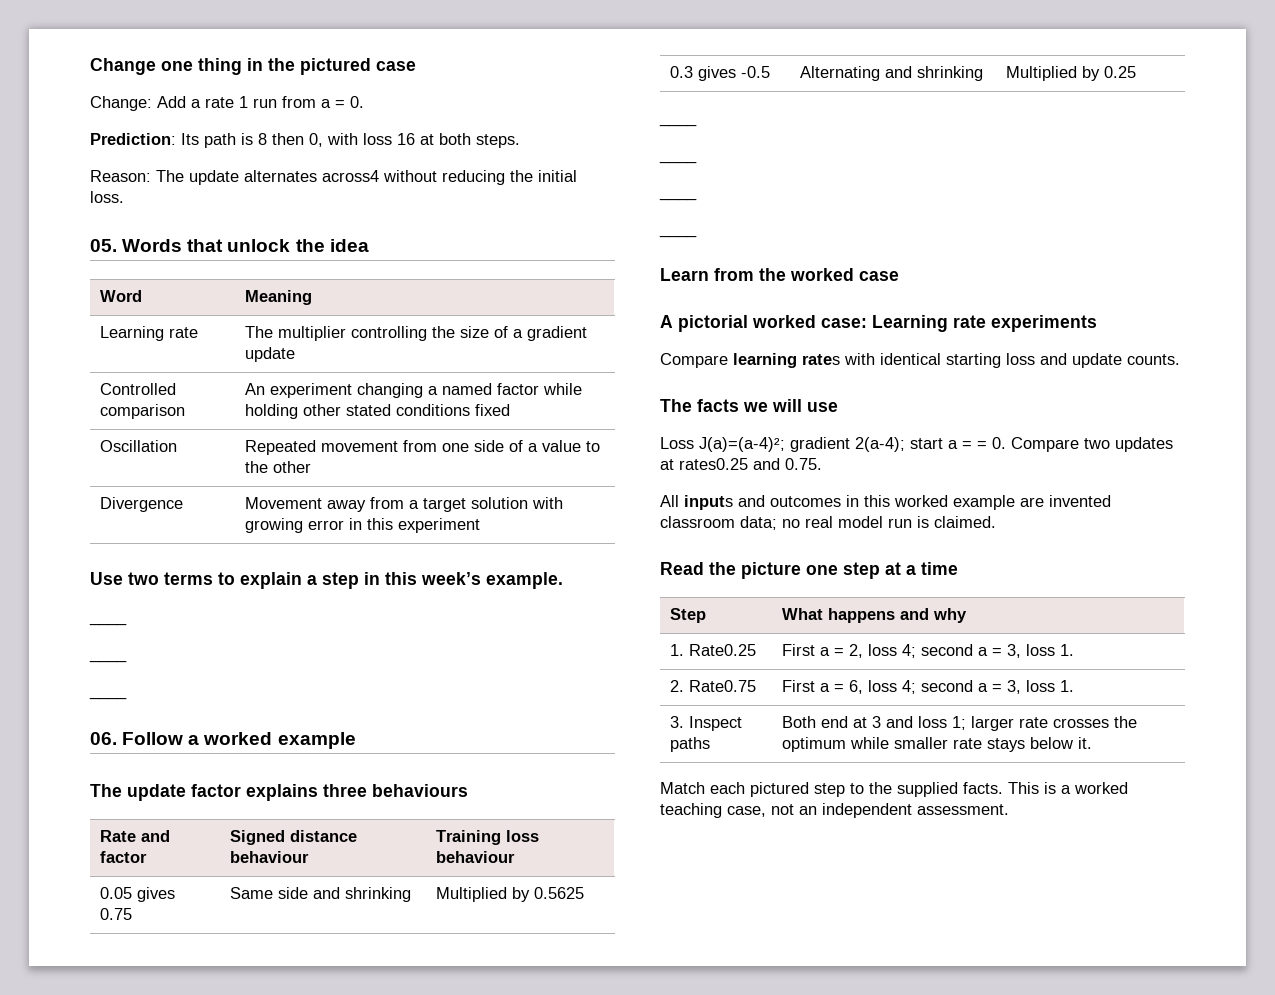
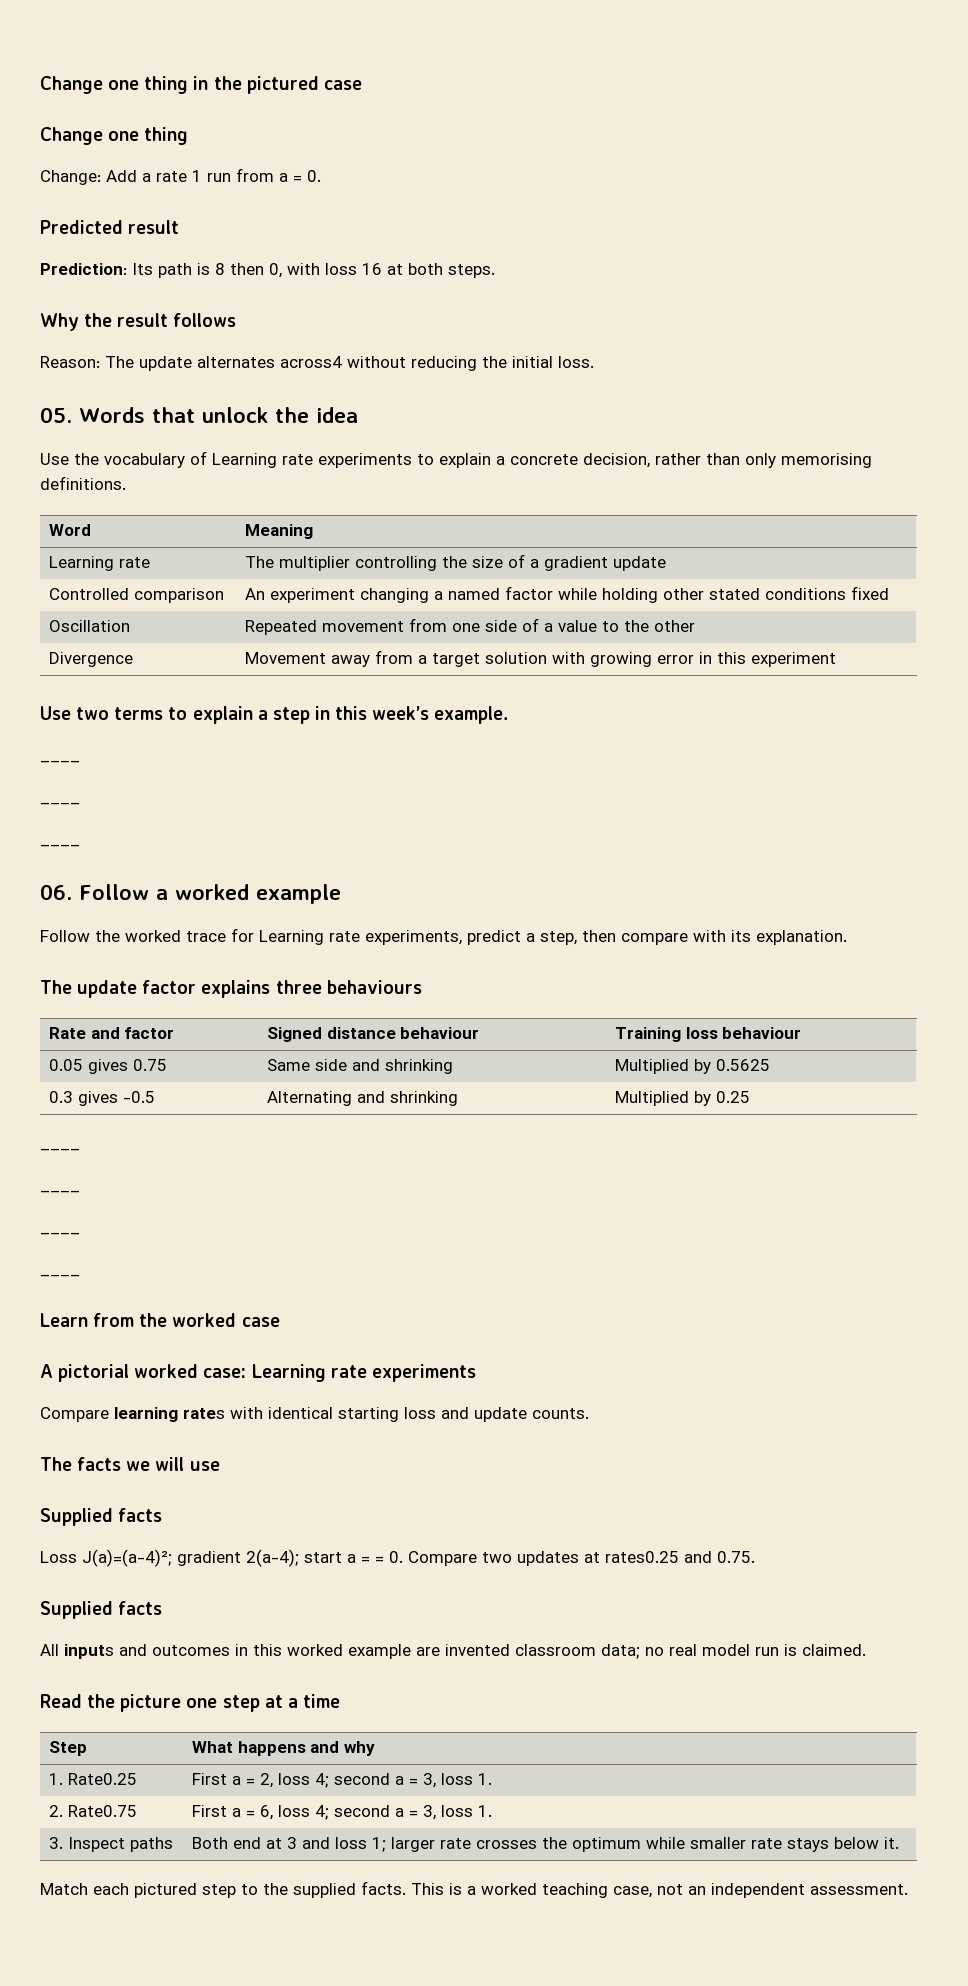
  Change one thing in the pictured case
+ Change one thing
+ Predicted result
+ Why the result follows
+ Use the vocabulary of Learning rate experiments to explain a concrete decision, rather than only memorising definitions.
+ Follow the worked trace for Learning rate experiments, predict a step, then compare with its explanation.
  The facts we will use
+ Supplied facts
  Loss J(a)=(a-4)²; gradient 2(a-4); start a = = 0. Compare two updates at rates0.25 and 0.75.
+ Supplied facts

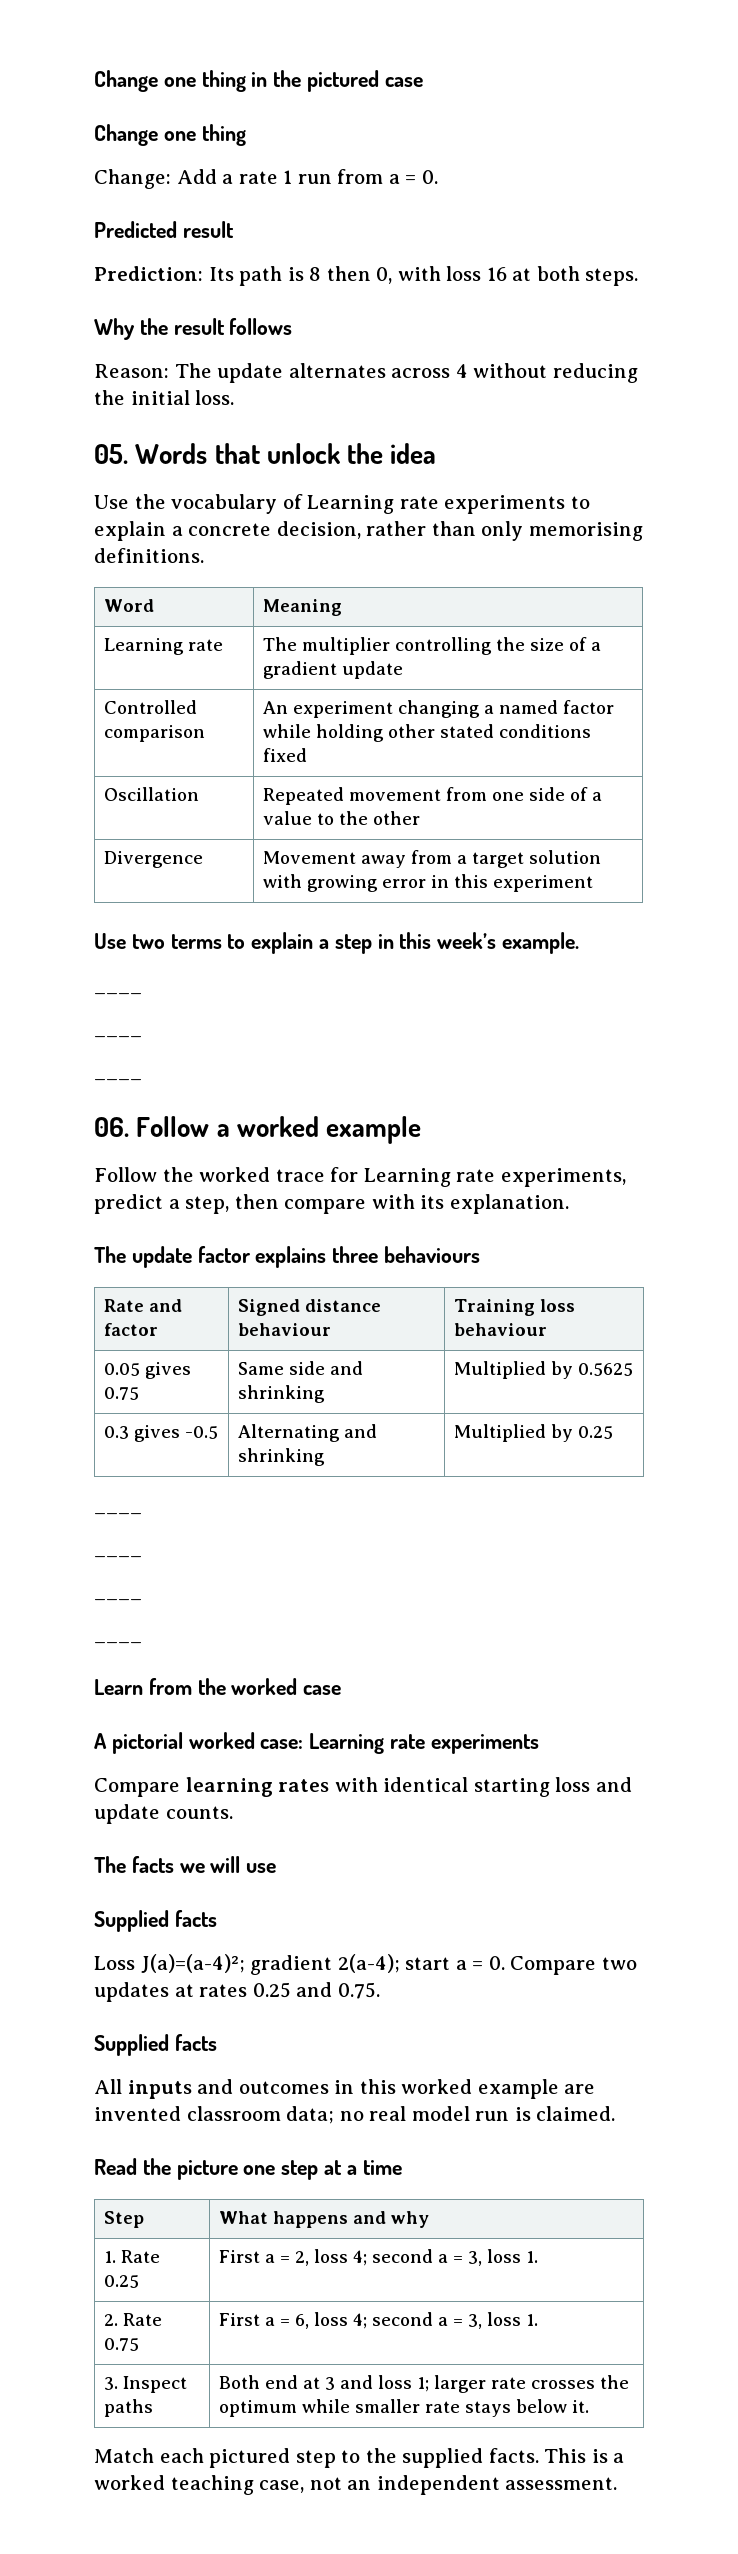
- Reason: The update alternates across4 without reducing the initial loss.
+ Reason: The update alternates across 4 without reducing the initial loss.
- Loss J(a)=(a-4)²; gradient 2(a-4); start a = = 0. Compare two updates at rates0.25 and 0.75.
+ Loss J(a)=(a-4)²; gradient 2(a-4); start a = 0. Compare two updates at rates 0.25 and 0.75.
- 1. Rate0.25 | First a = 2, loss 4; second a = 3, loss 1.
+ 1. Rate 0.25 | First a = 2, loss 4; second a = 3, loss 1.
- 2. Rate0.75 | First a = 6, loss 4; second a = 3, loss 1.
+ 2. Rate 0.75 | First a = 6, loss 4; second a = 3, loss 1.

